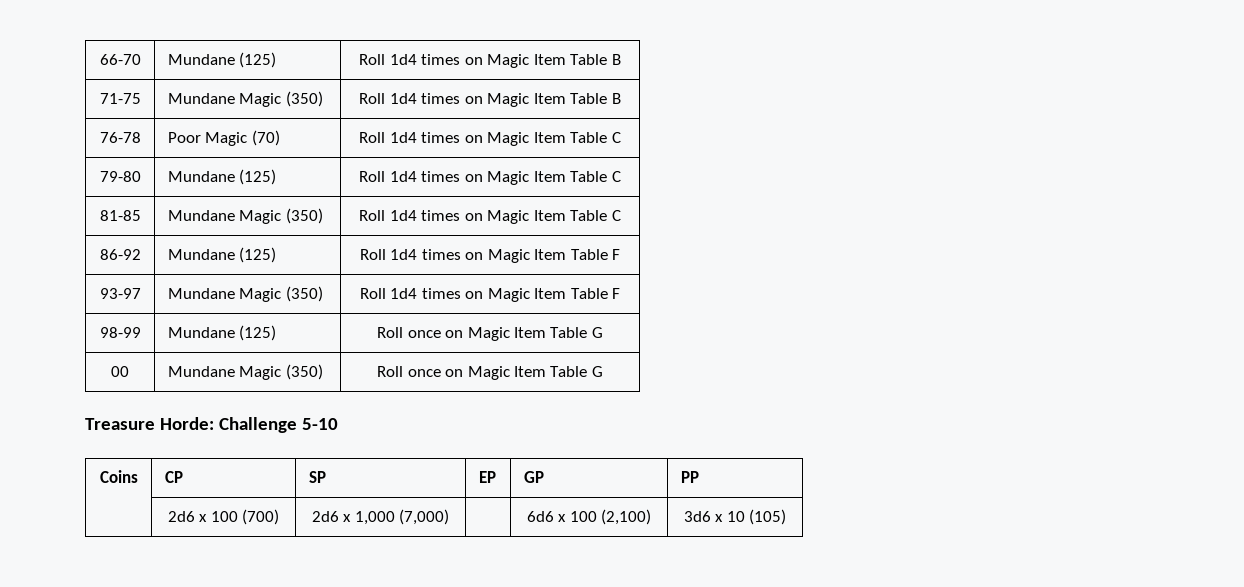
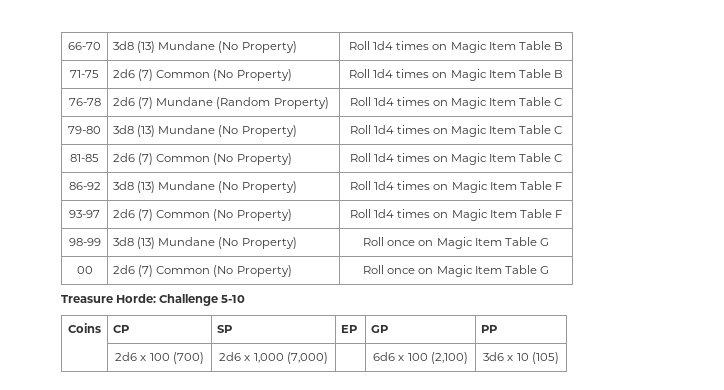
- 66-70 | Mundane (125) | Roll 1d4 times on Magic Item Table B
+ 66-70 | 3d8 (13) Mundane (No Property) | Roll 1d4 times on Magic Item Table B
- 71-75 | Mundane Magic (350) | Roll 1d4 times on Magic Item Table B
+ 71-75 | 2d6 (7) Common (No Property) | Roll 1d4 times on Magic Item Table B
- 76-78 | Poor Magic (70) | Roll 1d4 times on Magic Item Table C
+ 76-78 | 2d6 (7) Mundane (Random Property) | Roll 1d4 times on Magic Item Table C
- 79-80 | Mundane (125) | Roll 1d4 times on Magic Item Table C
+ 79-80 | 3d8 (13) Mundane (No Property) | Roll 1d4 times on Magic Item Table C
- 81-85 | Mundane Magic (350) | Roll 1d4 times on Magic Item Table C
+ 81-85 | 2d6 (7) Common (No Property) | Roll 1d4 times on Magic Item Table C
- 86-92 | Mundane (125) | Roll 1d4 times on Magic Item Table F
+ 86-92 | 3d8 (13) Mundane (No Property) | Roll 1d4 times on Magic Item Table F
- 93-97 | Mundane Magic (350) | Roll 1d4 times on Magic Item Table F
+ 93-97 | 2d6 (7) Common (No Property) | Roll 1d4 times on Magic Item Table F
- 98-99 | Mundane (125) | Roll once on Magic Item Table G
+ 98-99 | 3d8 (13) Mundane (No Property) | Roll once on Magic Item Table G
- 00 | Mundane Magic (350) | Roll once on Magic Item Table G
+ 00 | 2d6 (7) Common (No Property) | Roll once on Magic Item Table G

